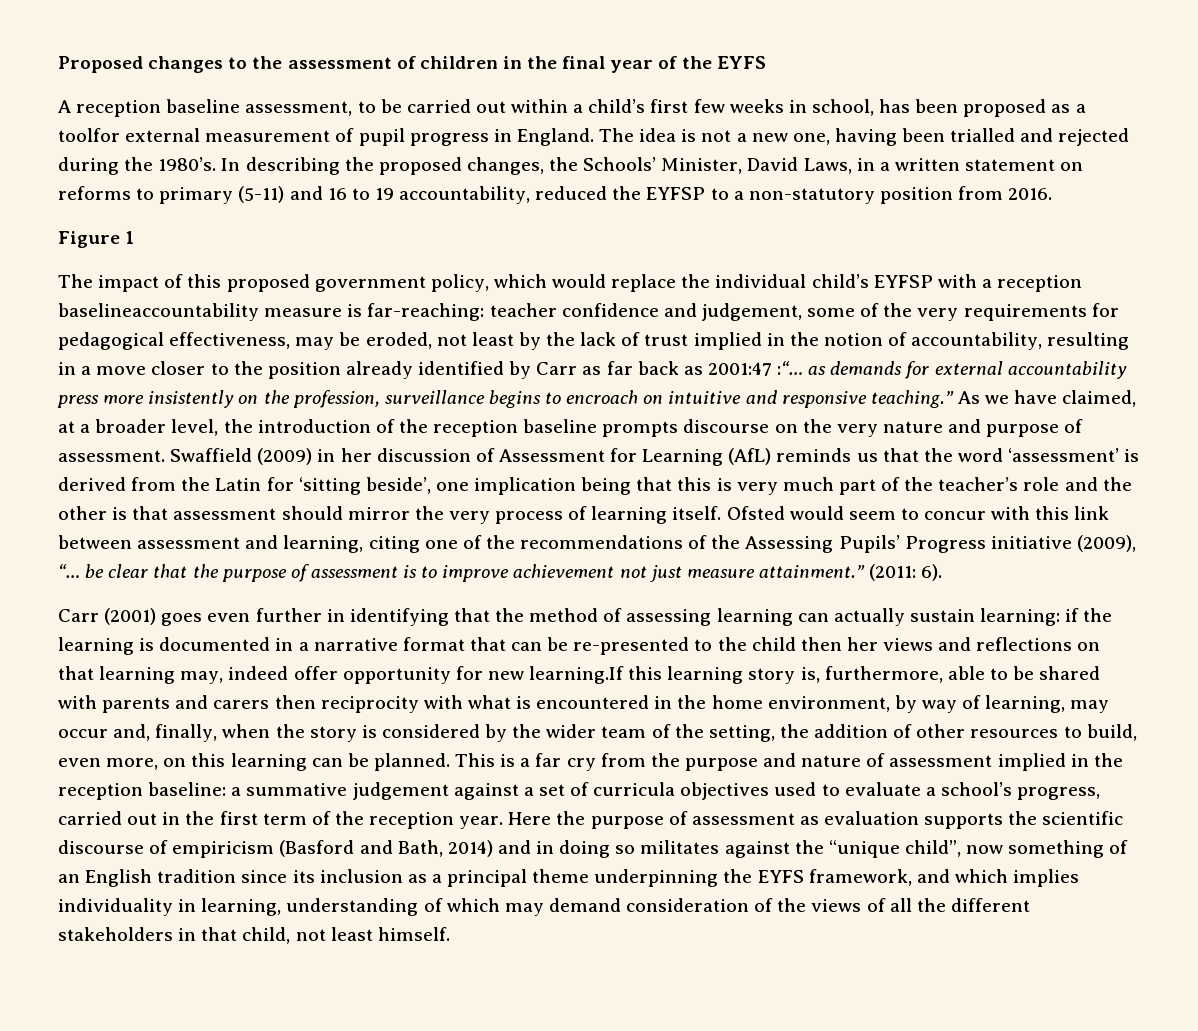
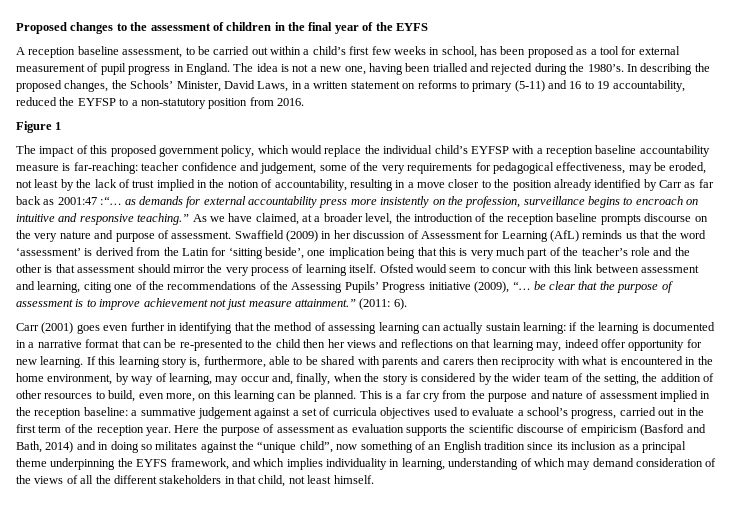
- A reception baseline assessment, to be carried out within a child’s first few weeks in school, has been proposed as a toolfor external measurement of pupil progress in England.
+ A reception baseline assessment, to be carried out within a child’s first few weeks in school, has been proposed as a tool for external measurement of pupil progress in England.
- The impact of this proposed government policy, which would replace the individual child’s EYFSP with a reception baselineaccountability measure is far-reaching:
+ The impact of this proposed government policy, which would replace the individual child’s EYFSP with a reception baseline accountability measure is far-reaching:
- if the learning is documented in a narrative format that can be re-presented to the child then her views and reflections on that learning may, indeed offer opportunity for new learning.If this learning story is, furthermore, able to be shared with parents and carers then reciprocity with what is encountered in the home environment, by way of learning, may occur and, finally, when the story is considered by the wider team of the setting, the addition of other resources to build, even more, on this learning can be planned.
+ if the learning is documented in a narrative format that can be re-presented to the child then her views and reflections on that learning may, indeed offer opportunity for new learning. If this learning story is, furthermore, able to be shared with parents and carers then reciprocity with what is encountered in the home environment, by way of learning, may occur and, finally, when the story is considered by the wider team of the setting, the addition of other resources to build, even more, on this learning can be planned.

